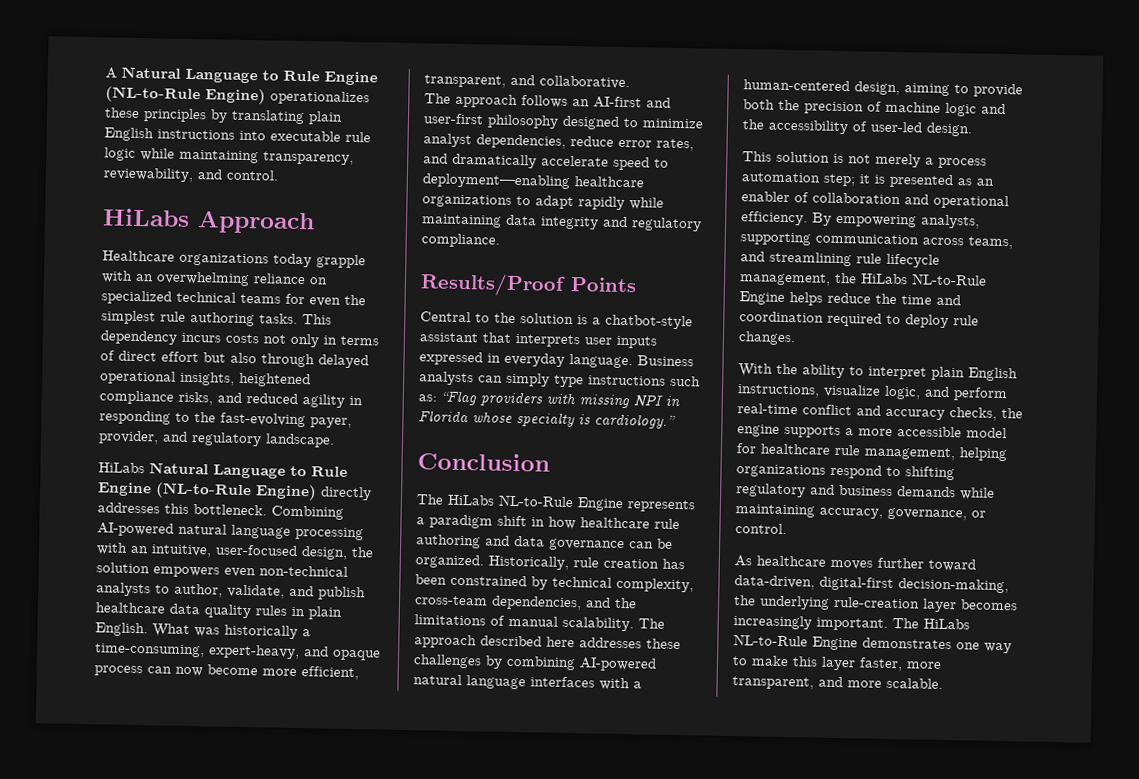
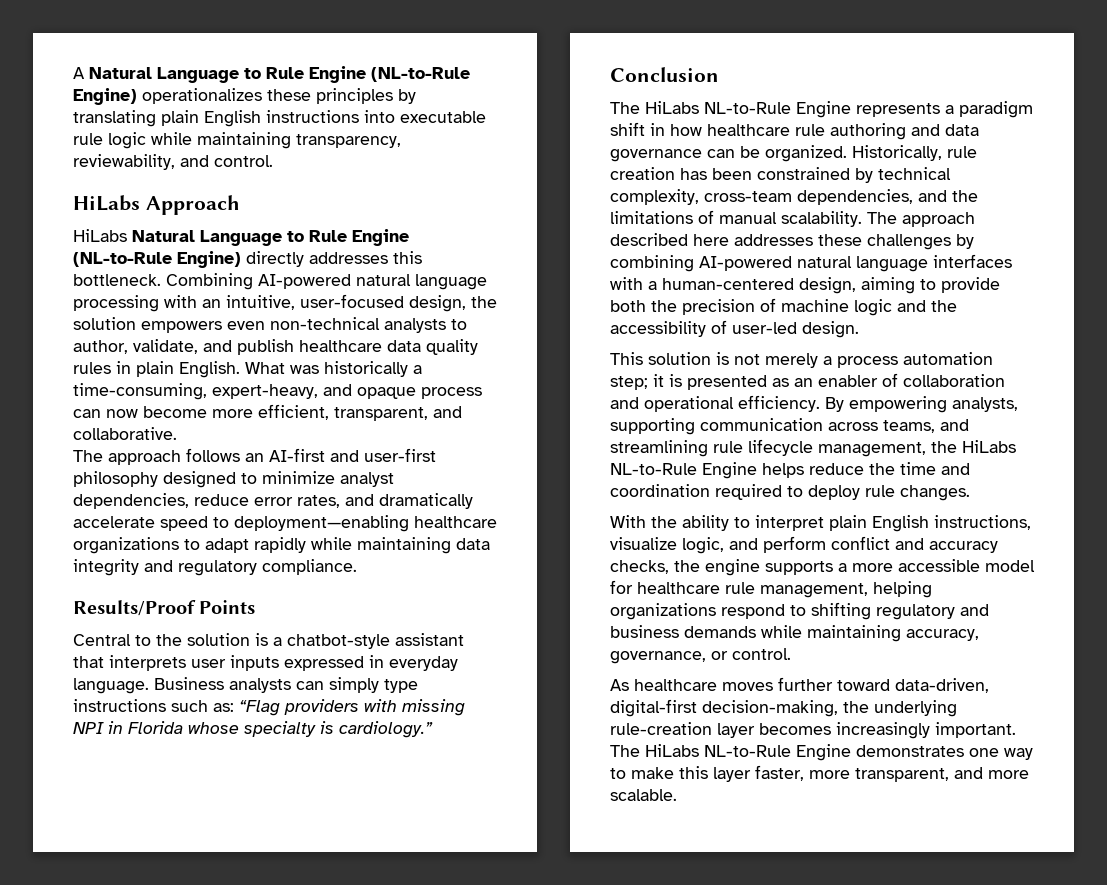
- Healthcare organizations today grapple with an overwhelming reliance on specialized technical teams for even the simplest rule authoring tasks. This dependency incurs costs not only in terms of direct effort but also through delayed operational insights, heightened compliance risks, and reduced agility in responding to the fast-evolving payer, provider, and regulatory landscape.
- With the ability to interpret plain English instructions, visualize logic, and perform real-time conflict and accuracy checks, the engine supports a more accessible model for healthcare rule management, helping organizations respond to shifting regulatory and business demands while maintaining accuracy, governance, or control.
+ With the ability to interpret plain English instructions, visualize logic, and perform conflict and accuracy checks, the engine supports a more accessible model for healthcare rule management, helping organizations respond to shifting regulatory and business demands while maintaining accuracy, governance, or control.

